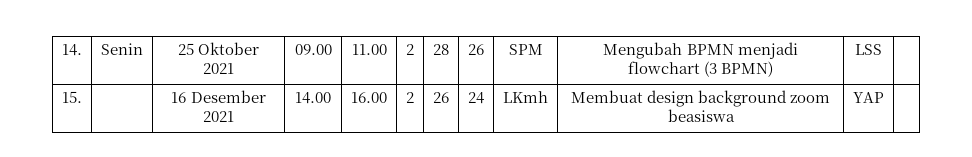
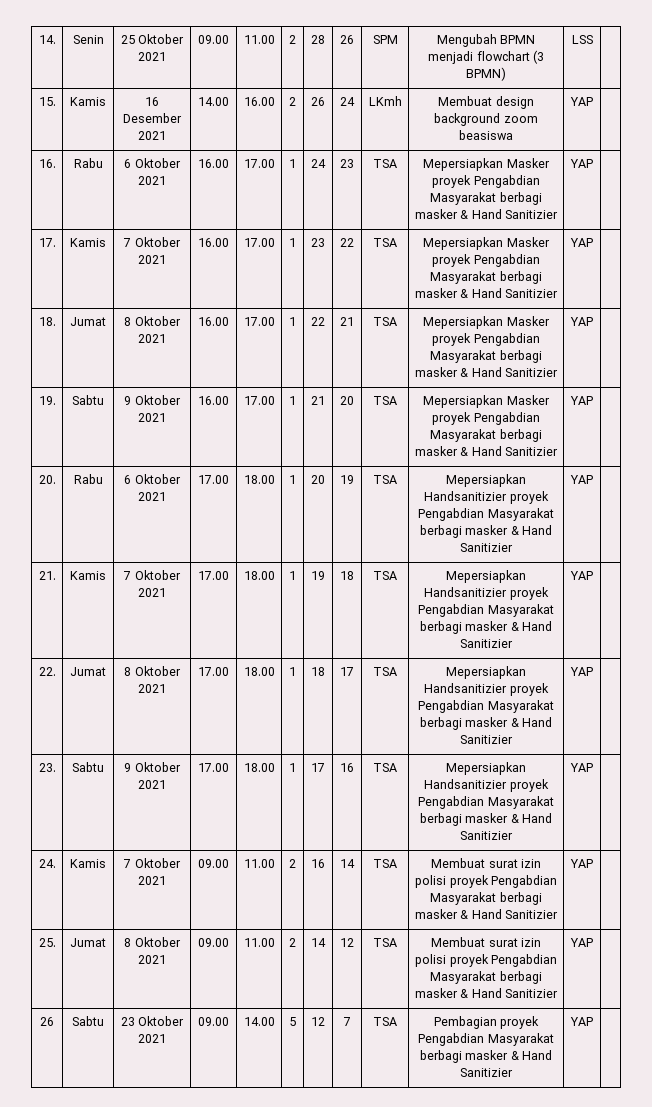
- 15. | | 16 Desember 2021 | 14.00 | 16.00 | 2 | 26 | 24 | LKmh | Membuat design background zoom beasiswa | YAP |
+ 15. | Kamis | 16 Desember 2021 | 14.00 | 16.00 | 2 | 26 | 24 | LKmh | Membuat design background zoom beasiswa | YAP |
+ 16. | Rabu | 6 Oktober 2021 | 16.00 | 17.00 | 1 | 24 | 23 | TSA | Mepersiapkan Masker proyek Pengabdian Masyarakat berbagi masker & Hand Sanitizier | YAP |
+ 17. | Kamis | 7 Oktober 2021 | 16.00 | 17.00 | 1 | 23 | 22 | TSA | Mepersiapkan Masker proyek Pengabdian Masyarakat berbagi masker & Hand Sanitizier | YAP |
+ 18. | Jumat | 8 Oktober 2021 | 16.00 | 17.00 | 1 | 22 | 21 | TSA | Mepersiapkan Masker proyek Pengabdian Masyarakat berbagi masker & Hand Sanitizier | YAP |
+ 19. | Sabtu | 9 Oktober 2021 | 16.00 | 17.00 | 1 | 21 | 20 | TSA | Mepersiapkan Masker proyek Pengabdian Masyarakat berbagi masker & Hand Sanitizier | YAP |
+ 20. | Rabu | 6 Oktober 2021 | 17.00 | 18.00 | 1 | 20 | 19 | TSA | Mepersiapkan Handsanitizier proyek Pengabdian Masyarakat berbagi masker & Hand Sanitizier | YAP |
+ 21. | Kamis | 7 Oktober 2021 | 17.00 | 18.00 | 1 | 19 | 18 | TSA | Mepersiapkan Handsanitizier proyek Pengabdian Masyarakat berbagi masker & Hand Sanitizier | YAP |
+ 22. | Jumat | 8 Oktober 2021 | 17.00 | 18.00 | 1 | 18 | 17 | TSA | Mepersiapkan Handsanitizier proyek Pengabdian Masyarakat berbagi masker & Hand Sanitizier | YAP |
+ 23. | Sabtu | 9 Oktober 2021 | 17.00 | 18.00 | 1 | 17 | 16 | TSA | Mepersiapkan Handsanitizier proyek Pengabdian Masyarakat berbagi masker & Hand Sanitizier | YAP |
+ 24. | Kamis | 7 Oktober 2021 | 09.00 | 11.00 | 2 | 16 | 14 | TSA | Membuat surat izin polisi proyek Pengabdian Masyarakat berbagi masker & Hand Sanitizier | YAP |
+ 25. | Jumat | 8 Oktober 2021 | 09.00 | 11.00 | 2 | 14 | 12 | TSA | Membuat surat izin polisi proyek Pengabdian Masyarakat berbagi masker & Hand Sanitizier | YAP |
+ 26 | Sabtu | 23 Oktober 2021 | 09.00 | 14.00 | 5 | 12 | 7 | TSA | Pembagian proyek Pengabdian Masyarakat berbagi masker & Hand Sanitizier | YAP |

